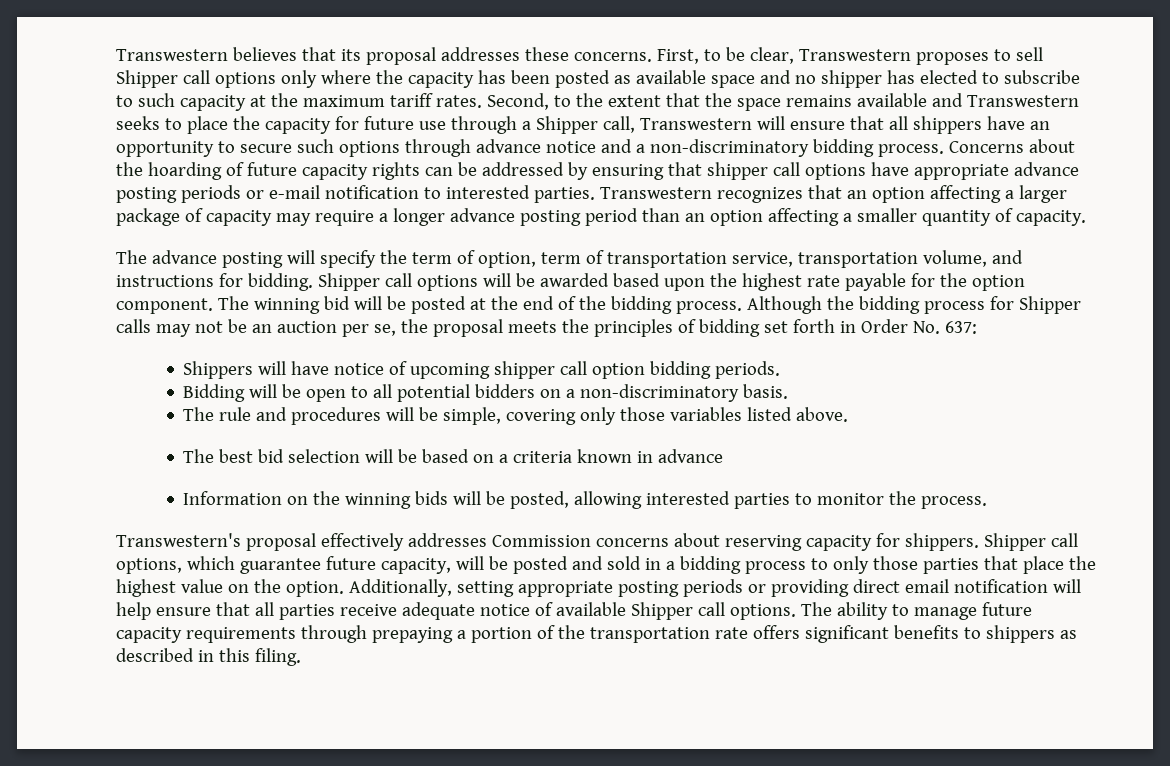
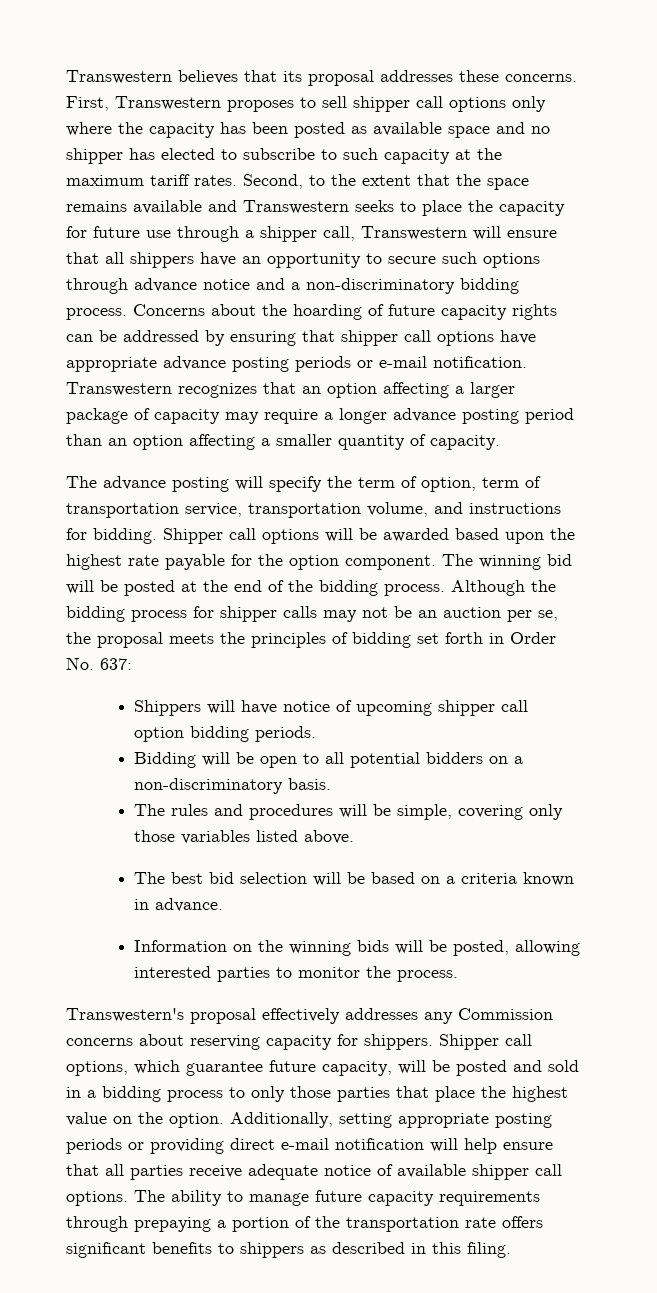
- First, to be clear, Transwestern proposes to sell Shipper call options only where the capacity has been posted as available space and no shipper has elected to subscribe to such capacity at the maximum tariff rates.
+ First, Transwestern proposes to sell shipper call options only where the capacity has been posted as available space and no shipper has elected to subscribe to such capacity at the maximum tariff rates.
- Second, to the extent that the space remains available and Transwestern seeks to place the capacity for future use through a Shipper call, Transwestern will ensure that all shippers have an opportunity to secure such options through advance notice and a non-discriminatory bidding process.
+ Second, to the extent that the space remains available and Transwestern seeks to place the capacity for future use through a shipper call, Transwestern will ensure that all shippers have an opportunity to secure such options through advance notice and a non-discriminatory bidding process.
- Concerns about the hoarding of future capacity rights can be addressed by ensuring that shipper call options have appropriate advance posting periods or e-mail notification to interested parties.
+ Concerns about the hoarding of future capacity rights can be addressed by ensuring that shipper call options have appropriate advance posting periods or e-mail notification.
- Although the bidding process for Shipper calls may not be an auction per se, the proposal meets the principles of bidding set forth in Order No. 637:
+ Although the bidding process for shipper calls may not be an auction per se, the proposal meets the principles of bidding set forth in Order No. 637:
- The rule and procedures will be simple, covering only those variables listed above.
+ The rules and procedures will be simple, covering only those variables listed above.
- The best bid selection will be based on a criteria known in advance
+ The best bid selection will be based on a criteria known in advance.
- Transwestern's proposal effectively addresses Commission concerns about reserving capacity for shippers.
+ Transwestern's proposal effectively addresses any Commission concerns about reserving capacity for shippers.
- Additionally, setting appropriate posting periods or providing direct email notification will help ensure that all parties receive adequate notice of available Shipper call options.
+ Additionally, setting appropriate posting periods or providing direct e-mail notification will help ensure that all parties receive adequate notice of available shipper call options.

